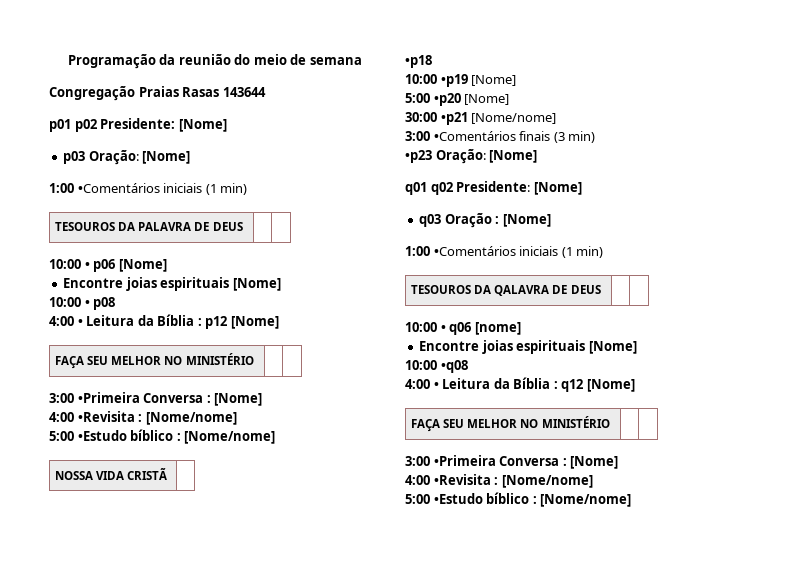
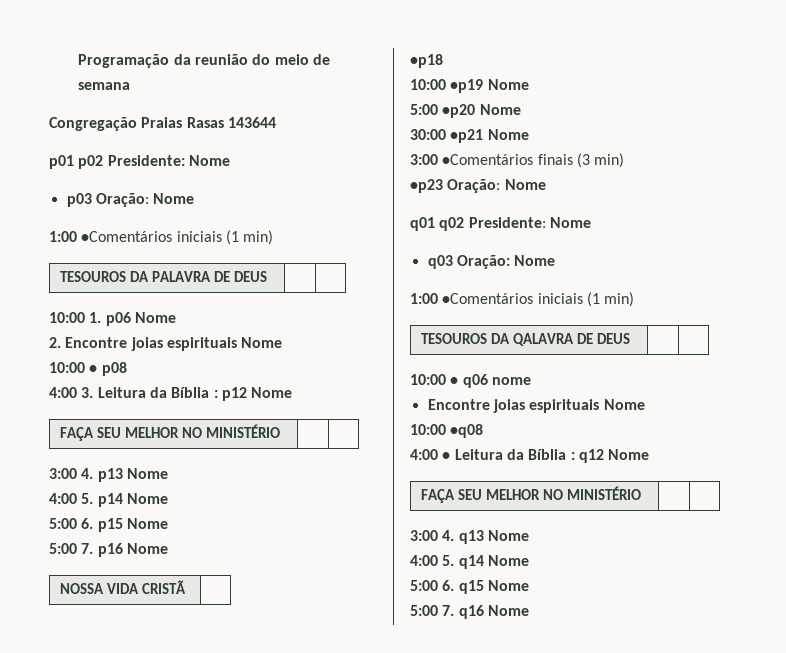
- p01 p02 Presidente: [Nome]
+ p01 p02 Presidente: Nome
- p03 Oração: [Nome]
+ p03 Oração: Nome
- 10:00 • p06 [Nome]
- Encontre joias espirituais [Nome]
+ 10:00 1. p06 Nome
+ 2. Encontre joias espirituais Nome
- 4:00 • Leitura da Bíblia : p12 [Nome]
+ 4:00 3. Leitura da Bíblia : p12 Nome
  FAÇA SEU MELHOR NO MINISTÉRIO | |
- 3:00 •Primeira Conversa : [Nome]
- 4:00 •Revisita : [Nome/nome]
- 5:00 •Estudo bíblico : [Nome/nome]
+ 3:00 4. p13 Nome
+ 4:00 5. p14 Nome
+ 5:00 6. p15 Nome
+ 5:00 7. p16 Nome
- 10:00 •p19 [Nome]
+ 10:00 •p19 Nome
- 5:00 •p20 [Nome]
+ 5:00 •p20 Nome
- 30:00 •p21 [Nome/nome]
+ 30:00 •p21 Nome
- •p23 Oração: [Nome]
+ •p23 Oração: Nome
- q01 q02 Presidente: [Nome]
+ q01 q02 Presidente: Nome
- q03 Oração : [Nome]
+ q03 Oração: Nome
- 10:00 • q06 [nome]
- Encontre joias espirituais [Nome]
+ 10:00 • q06 nome
+ Encontre joias espirituais Nome
- 4:00 • Leitura da Bíblia : q12 [Nome]
+ 4:00 • Leitura da Bíblia : q12 Nome
  FAÇA SEU MELHOR NO MINISTÉRIO | |
- 3:00 •Primeira Conversa : [Nome]
- 4:00 •Revisita : [Nome/nome]
- 5:00 •Estudo bíblico : [Nome/nome]
+ 3:00 4. q13 Nome
+ 4:00 5. q14 Nome
+ 5:00 6. q15 Nome
+ 5:00 7. q16 Nome

